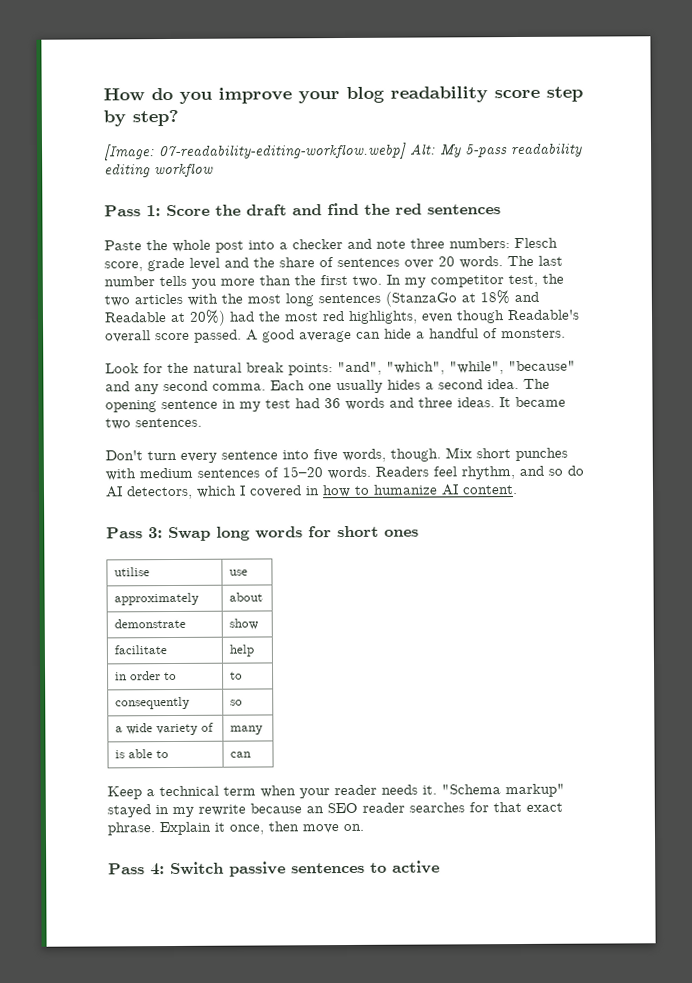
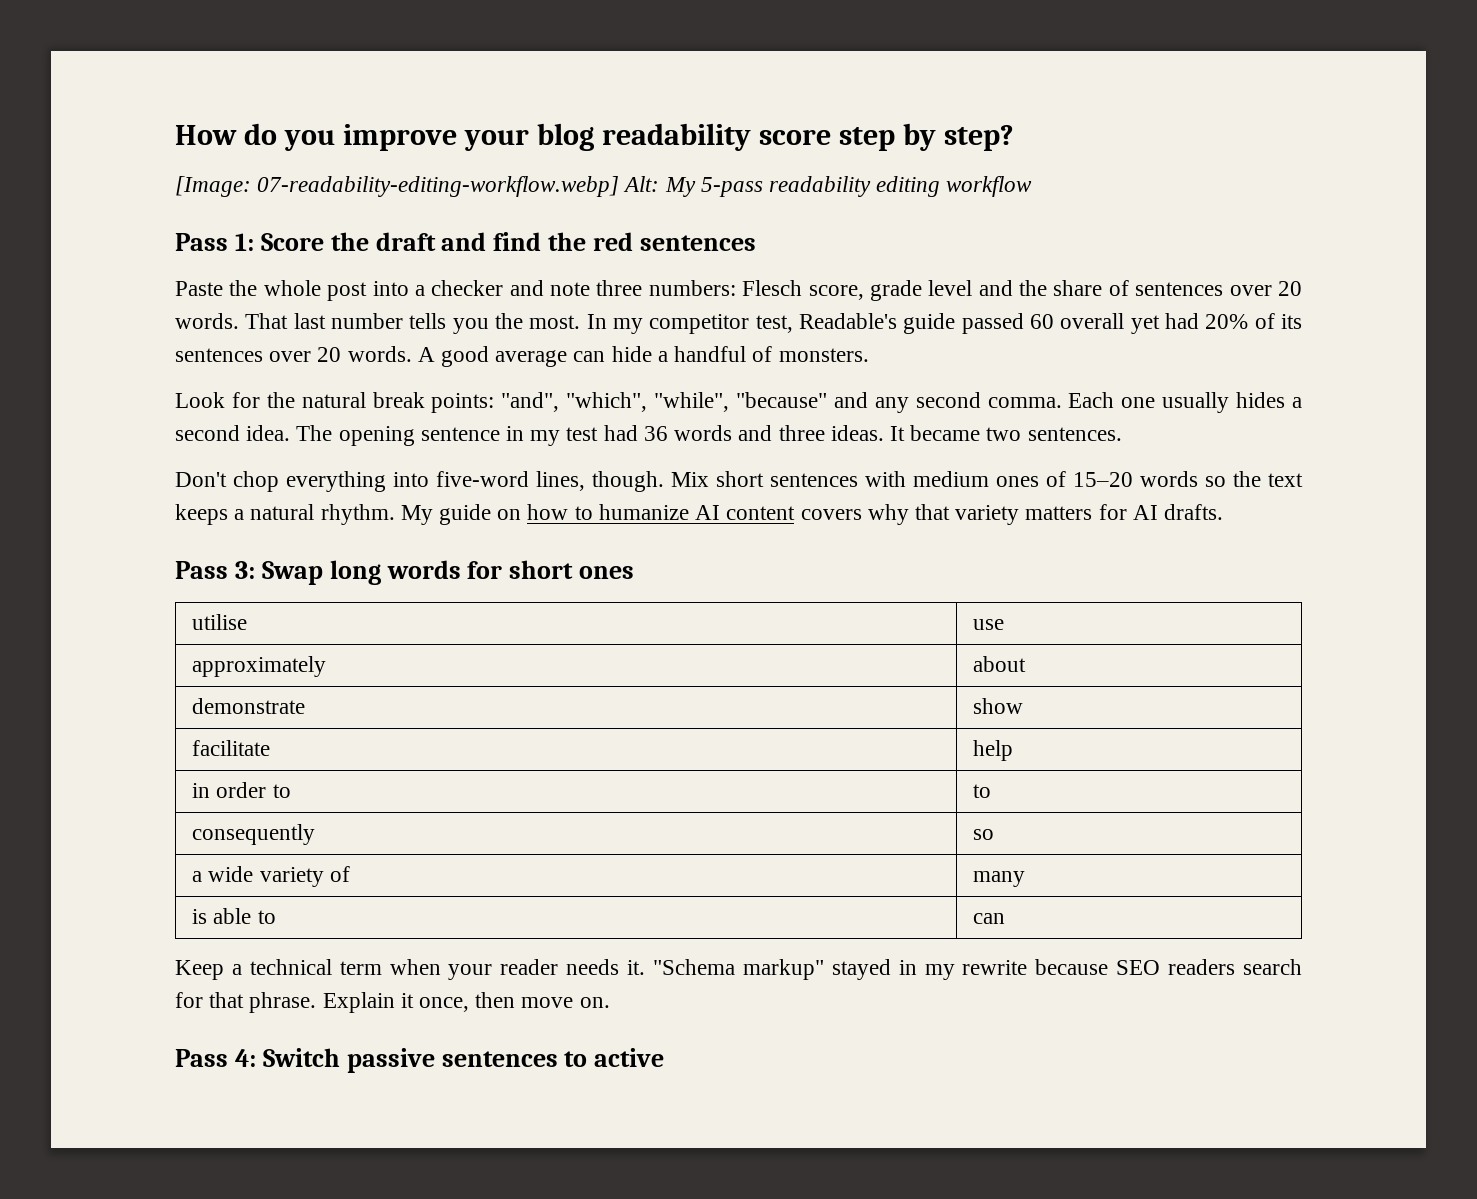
- The last number tells you more than the first two. In my competitor test, the two articles with the most long sentences (StanzaGo at 18% and Readable at 20%) had the most red highlights, even though Readable's overall score passed.
+ That last number tells you the most. In my competitor test, Readable's guide passed 60 overall yet had 20% of its sentences over 20 words.
- Don't turn every sentence into five words, though.
+ Don't chop everything into five-word lines, though.
- Mix short punches with medium sentences of 15–20 words. Readers feel rhythm, and so do AI detectors, which I covered in how to humanize AI content.
+ Mix short sentences with medium ones of 15–20 words so the text keeps a natural rhythm. My guide on how to humanize AI content covers why that variety matters for AI drafts.
- "Schema markup" stayed in my rewrite because an SEO reader searches for that exact phrase.
+ "Schema markup" stayed in my rewrite because SEO readers search for that phrase.

